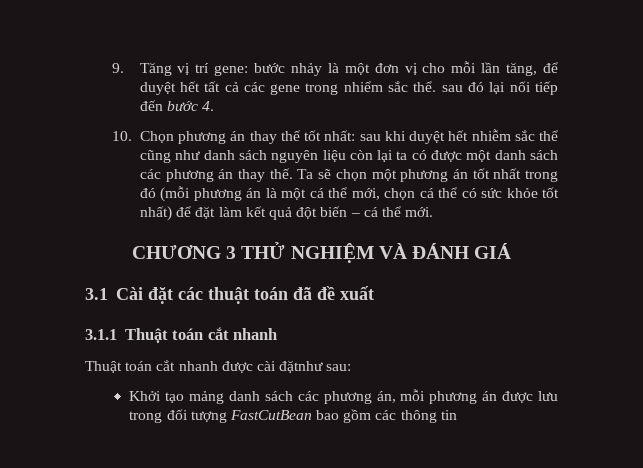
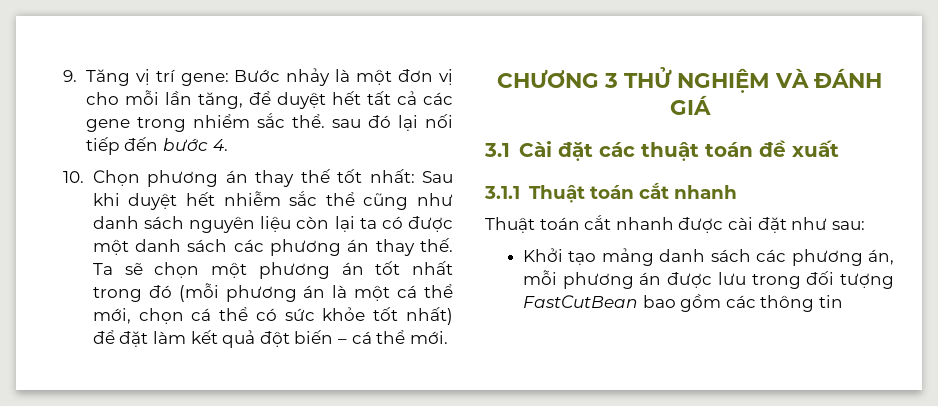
- 9. Tăng vị trí gene: bước nhảy là một đơn vị cho mỗi lần tăng, để duyệt hết tất cả các gene trong nhiểm sắc thể. sau đó lại nối tiếp đến bước 4.
+ 9. Tăng vị trí gene: Bước nhảy là một đơn vị cho mỗi lần tăng, để duyệt hết tất cả các gene trong nhiểm sắc thể. sau đó lại nối tiếp đến bước 4.
- 10. Chọn phương án thay thế tốt nhất: sau khi duyệt hết nhiễm sắc thể cũng như danh sách nguyên liệu còn lại ta có được một danh sách các phương án thay thế.
+ 10. Chọn phương án thay thế tốt nhất: Sau khi duyệt hết nhiễm sắc thể cũng như danh sách nguyên liệu còn lại ta có được một danh sách các phương án thay thế.
- 3.1 Cài đặt các thuật toán đã đề xuất
+ 3.1 Cài đặt các thuật toán đề xuất
- Thuật toán cắt nhanh được cài đặtnhư sau:
+ Thuật toán cắt nhanh được cài đặt như sau:

